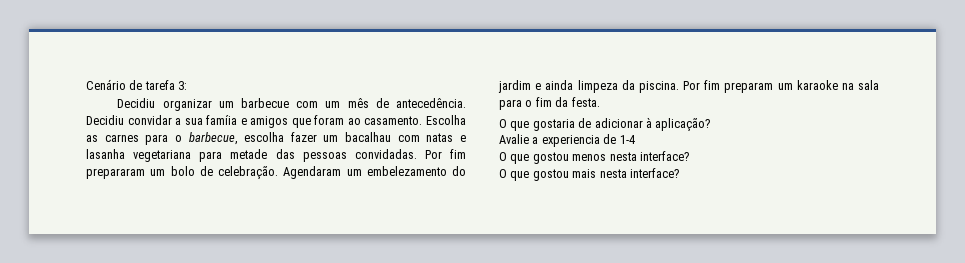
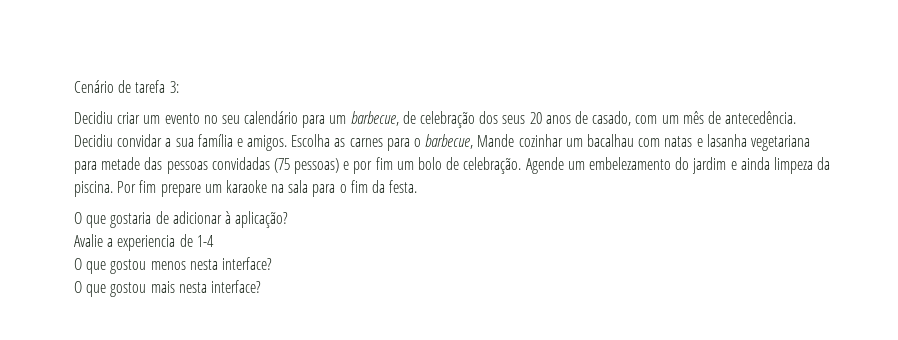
- Decidiu organizar um barbecue com um mês de antecedência.
+ Decidiu criar um evento no seu calendário para um barbecue, de celebração dos seus 20 anos de casado, com um mês de antecedência.
- Decidiu convidar a sua famíia e amigos que foram ao casamento.
+ Decidiu convidar a sua família e amigos.
- Escolha as carnes para o barbecue, escolha fazer um bacalhau com natas e lasanha vegetariana para metade das pessoas convidadas. Por fim prepararam um bolo de celebração.
+ Escolha as carnes para o barbecue, Mande cozinhar um bacalhau com natas e lasanha vegetariana para metade das pessoas convidadas (75 pessoas) e por fim um bolo de celebração.
- Agendaram um embelezamento do jardim e ainda limpeza da piscina.
+ Agende um embelezamento do jardim e ainda limpeza da piscina.
- Por fim preparam um karaoke na sala para o fim da festa.
+ Por fim prepare um karaoke na sala para o fim da festa.

